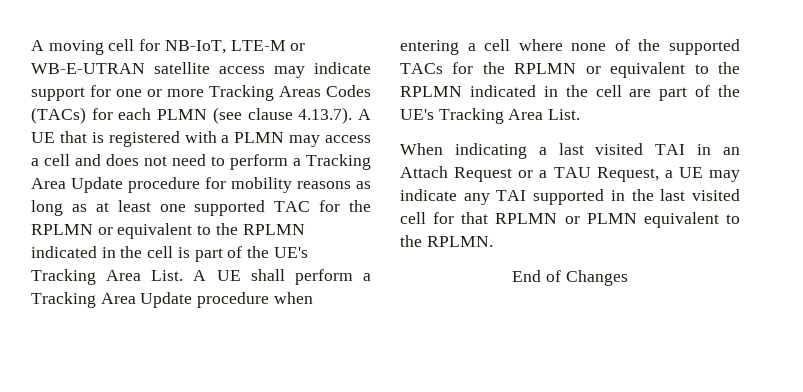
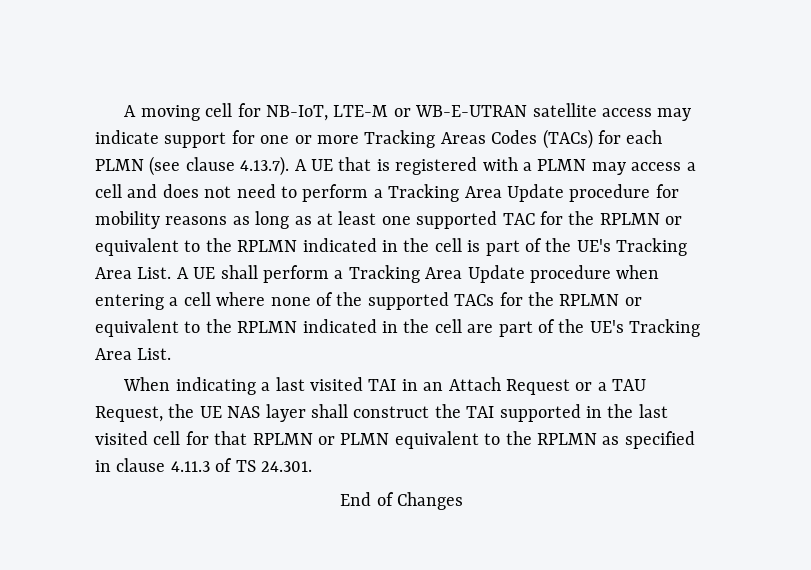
- When indicating a last visited TAI in an Attach Request or a TAU Request, a UE may indicate any TAI supported in the last visited cell for that RPLMN or PLMN equivalent to the RPLMN.
+ When indicating a last visited TAI in an Attach Request or a TAU Request, the UE NAS layer shall construct the TAI supported in the last visited cell for that RPLMN or PLMN equivalent to the RPLMN as specified in clause 4.11.3 of TS 24.301.

